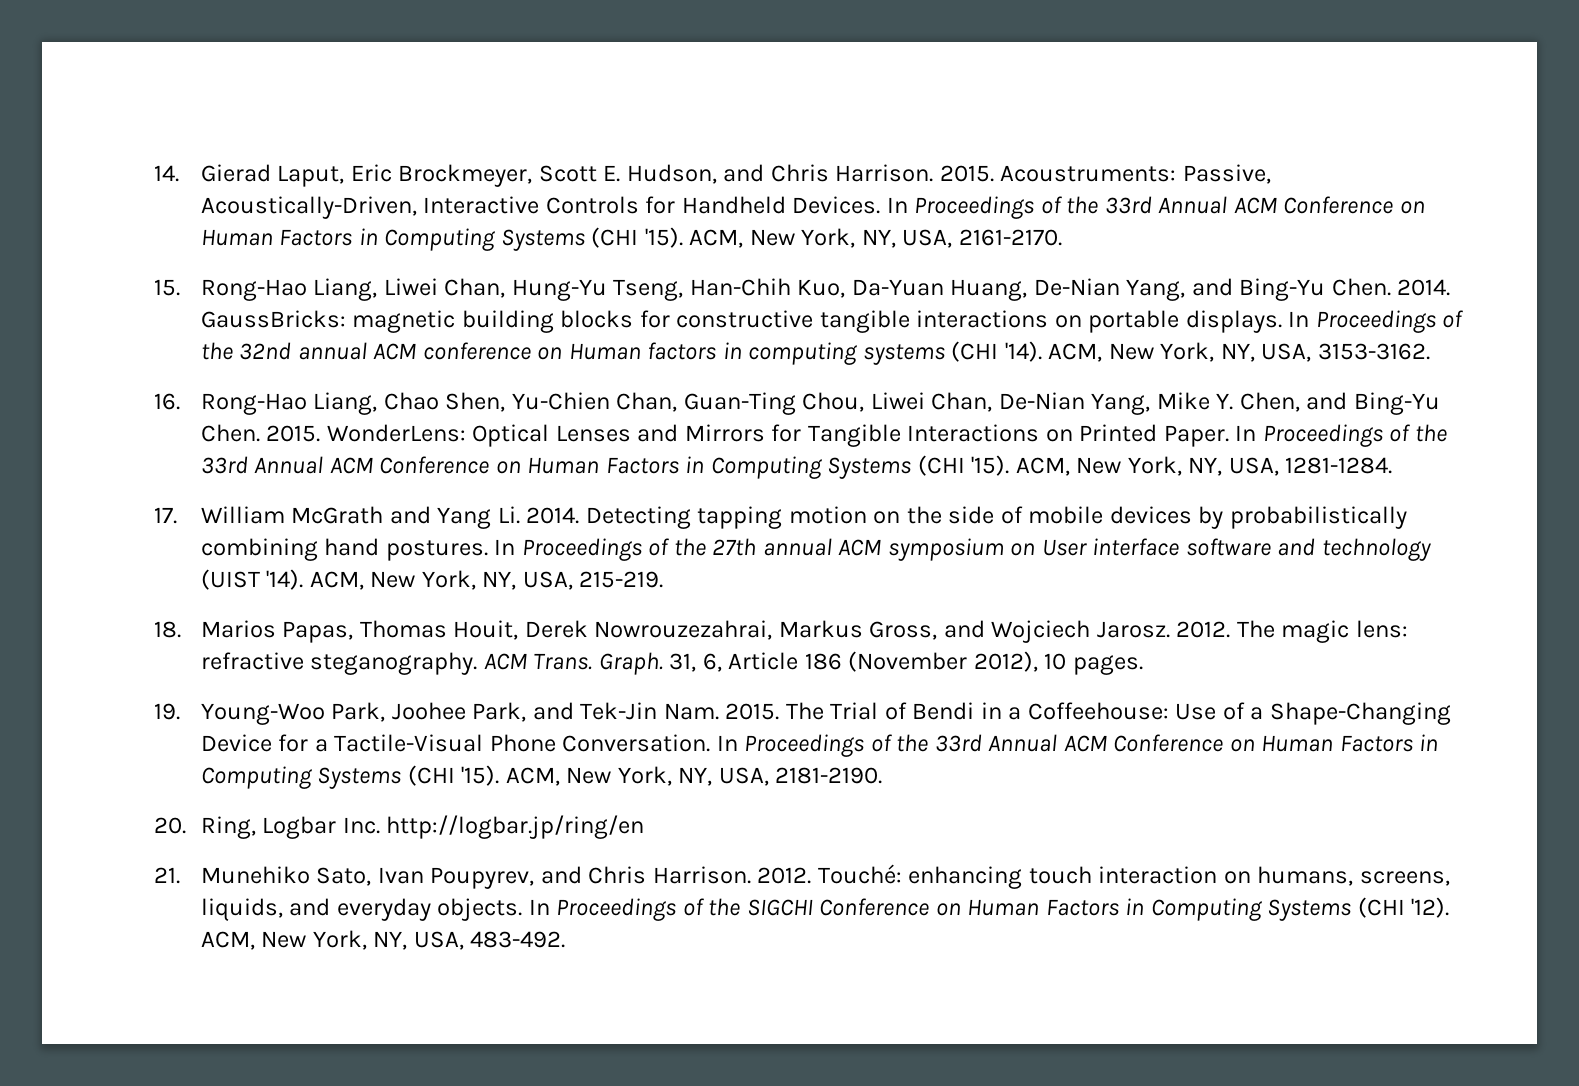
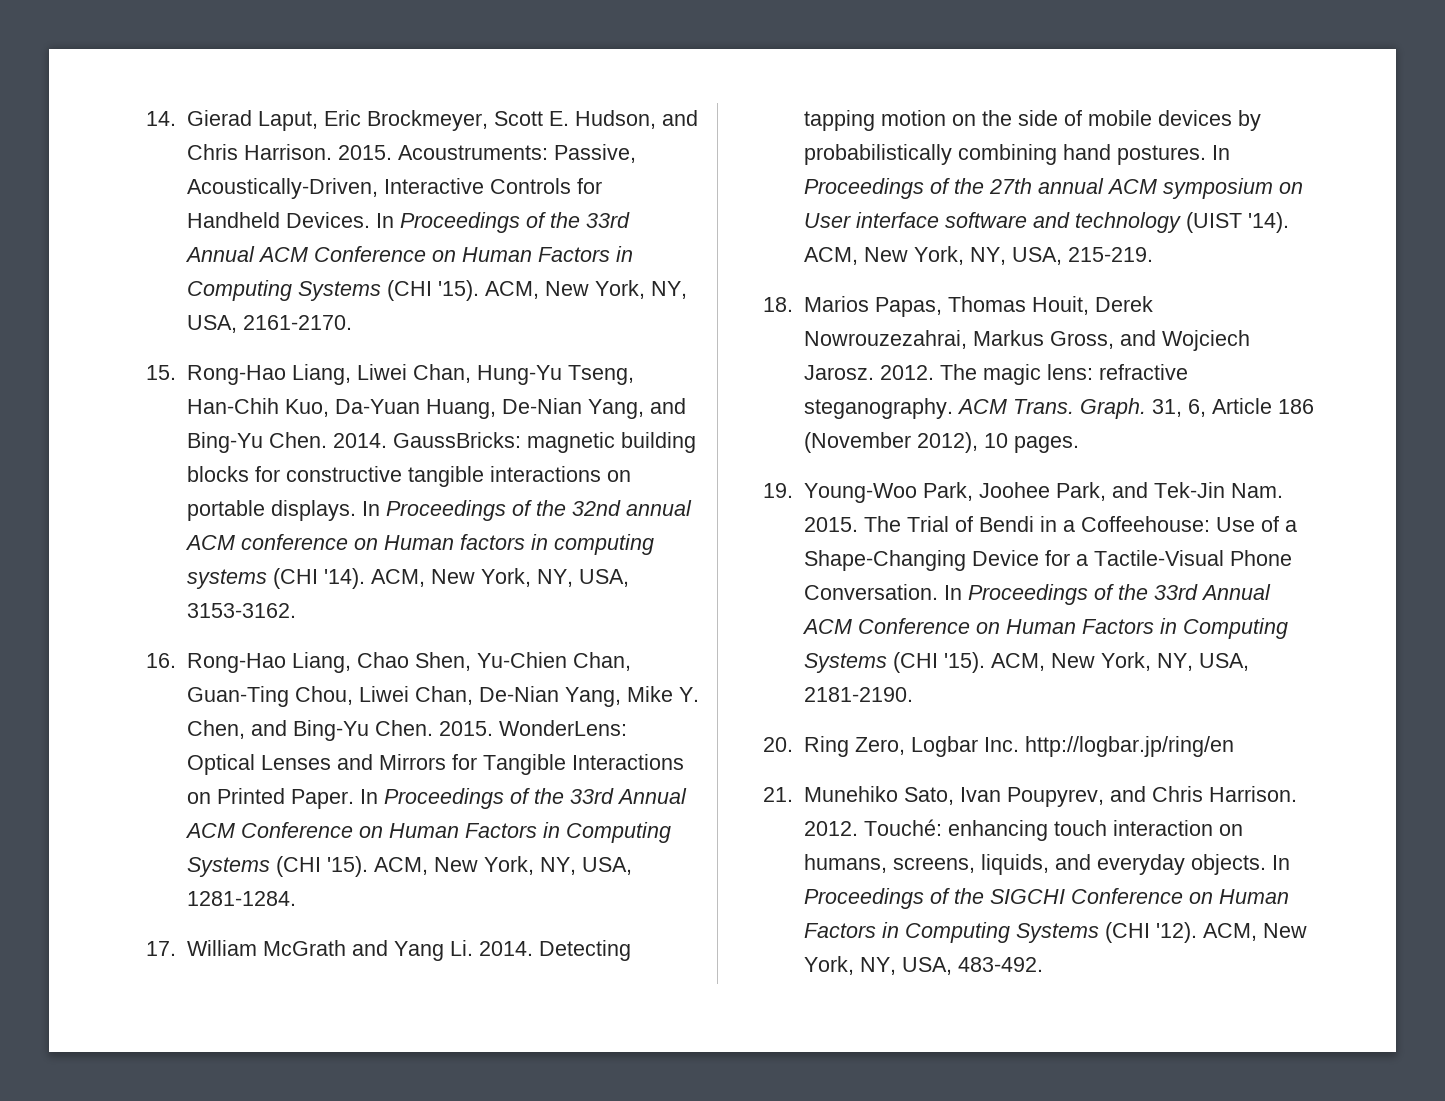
- 20. Ring, Logbar Inc. http://logbar.jp/ring/en
+ 20. Ring Zero, Logbar Inc. http://logbar.jp/ring/en

